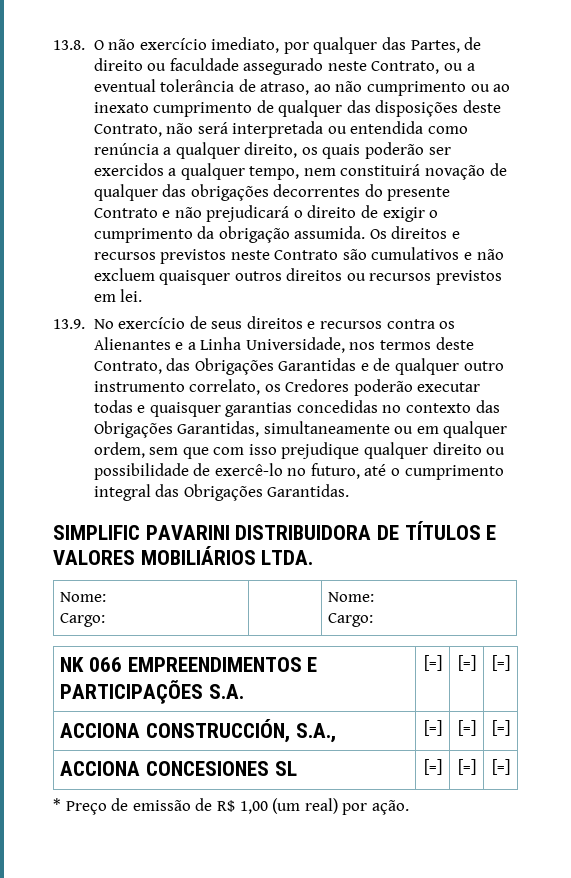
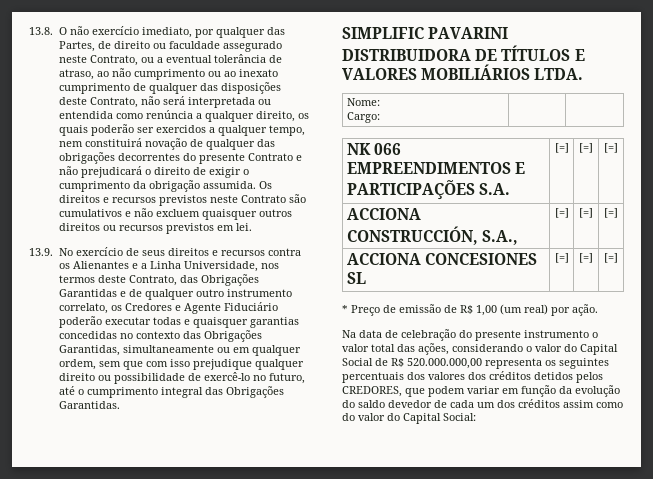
- 13.9. No exercício de seus direitos e recursos contra os Alienantes e a Linha Universidade, nos termos deste Contrato, das Obrigações Garantidas e de qualquer outro instrumento correlato, os Credores poderão executar todas e quaisquer garantias concedidas no contexto das Obrigações Garantidas, simultaneamente ou em qualquer ordem, sem que com isso prejudique qualquer direito ou possibilidade de exercê-lo no futuro, até o cumprimento integral das Obrigações Garantidas.
+ 13.9. No exercício de seus direitos e recursos contra os Alienantes e a Linha Universidade, nos termos deste Contrato, das Obrigações Garantidas e de qualquer outro instrumento correlato, os Credores e Agente Fiduciário poderão executar todas e quaisquer garantias concedidas no contexto das Obrigações Garantidas, simultaneamente ou em qualquer ordem, sem que com isso prejudique qualquer direito ou possibilidade de exercê-lo no futuro, até o cumprimento integral das Obrigações Garantidas.
  SIMPLIFIC PAVARINI DISTRIBUIDORA DE TÍTULOS E VALORES MOBILIÁRIOS LTDA.
  Nome:
- Cargo: | | Nome:
- Cargo:
+ Cargo: | |
+ Na data de celebração do presente instrumento o valor total das ações, considerando o valor do Capital Social de R$ 520.000.000,00 representa os seguintes percentuais dos valores dos créditos detidos pelos CREDORES, que podem variar em função da evolução do saldo devedor de cada um dos créditos assim como do valor do Capital Social:

